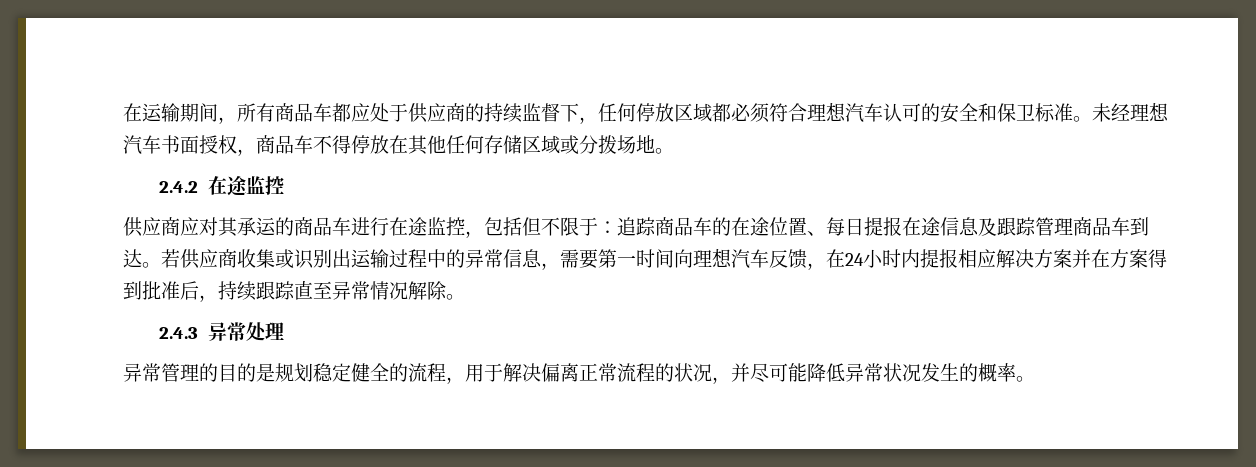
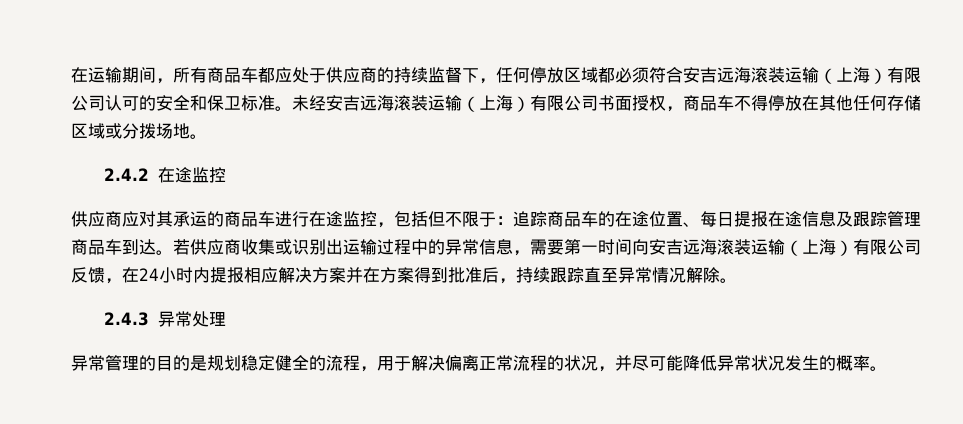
- 在运输期间，所有商品车都应处于供应商的持续监督下，任何停放区域都必须符合理想汽车认可的安全和保卫标准。
+ 在运输期间，所有商品车都应处于供应商的持续监督下，任何停放区域都必须符合安吉远海滚装运输（上海）有限公司认可的安全和保卫标准。
- 未经理想汽车书面授权，商品车不得停放在其他任何存储区域或分拨场地。
+ 未经安吉远海滚装运输（上海）有限公司书面授权，商品车不得停放在其他任何存储区域或分拨场地。
- 若供应商收集或识别出运输过程中的异常信息，需要第一时间向理想汽车反馈，在24小时内提报相应解决方案并在方案得到批准后，持续跟踪直至异常情况解除。
+ 若供应商收集或识别出运输过程中的异常信息，需要第一时间向安吉远海滚装运输（上海）有限公司反馈，在24小时内提报相应解决方案并在方案得到批准后，持续跟踪直至异常情况解除。

